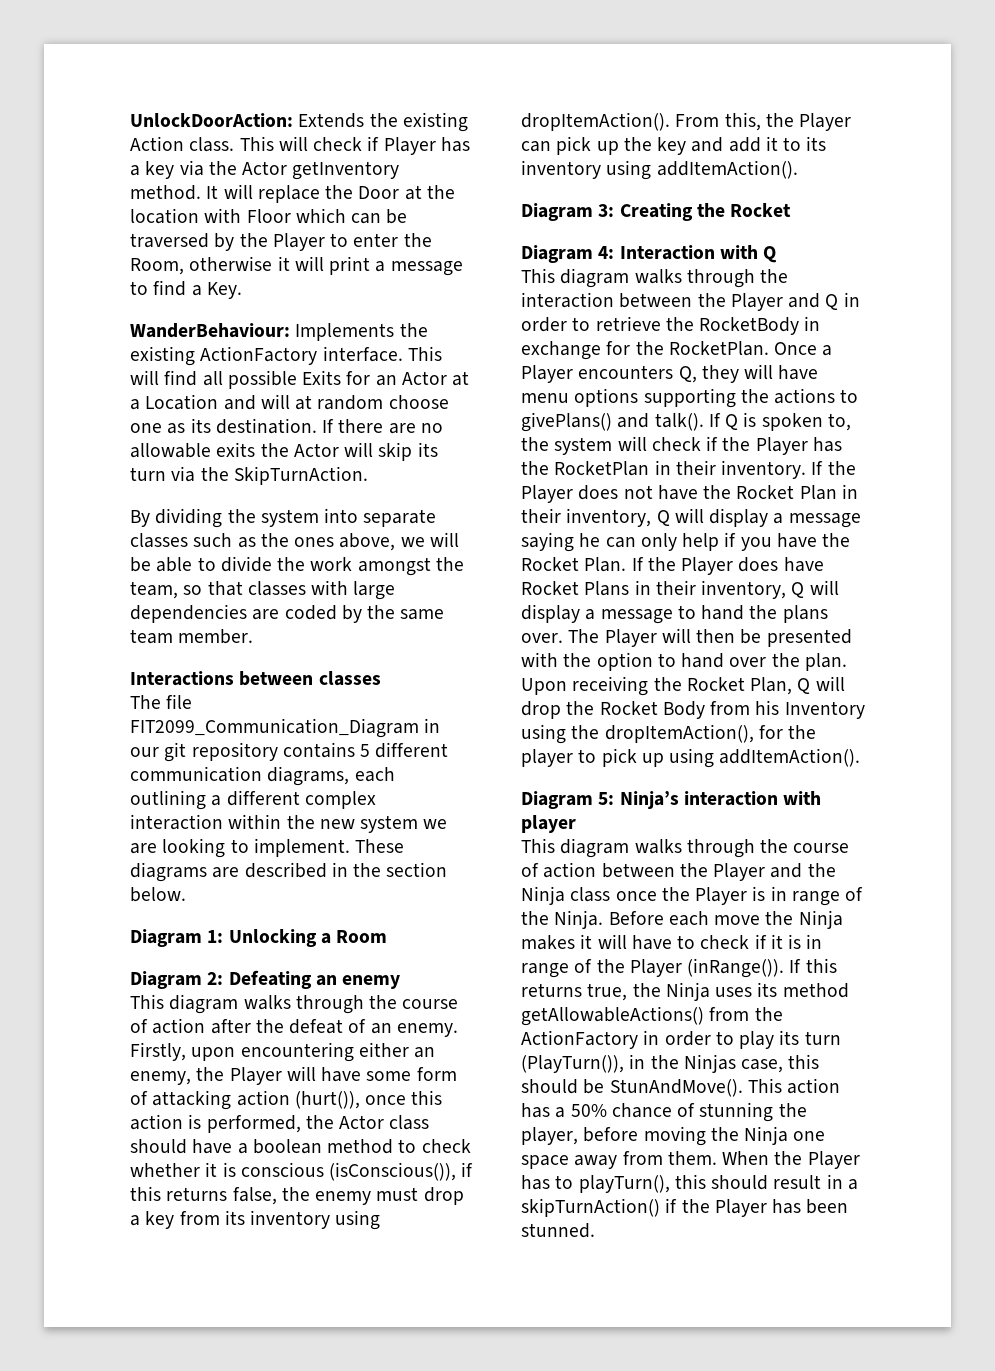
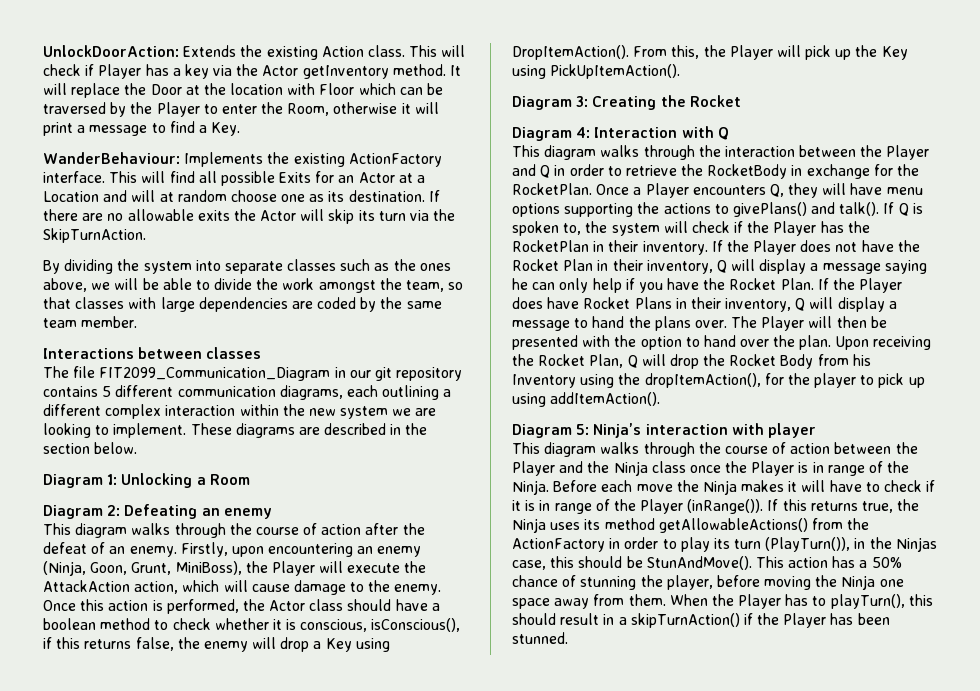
- Firstly, upon encountering either an enemy, the Player will have some form of attacking action (hurt()), once this action is performed, the Actor class should have a boolean method to check whether it is conscious (isConscious()), if this returns false, the enemy must drop a key from its inventory using dropItemAction().
+ Firstly, upon encountering an enemy (Ninja, Goon, Grunt, MiniBoss), the Player will execute the AttackAction action, which will cause damage to the enemy. Once this action is performed, the Actor class should have a boolean method to check whether it is conscious, isConscious(), if this returns false, the enemy will drop a Key using DropItemAction().
- From this, the Player can pick up the key and add it to its inventory using addItemAction().
+ From this, the Player will pick up the Key using PickUpItemAction().

